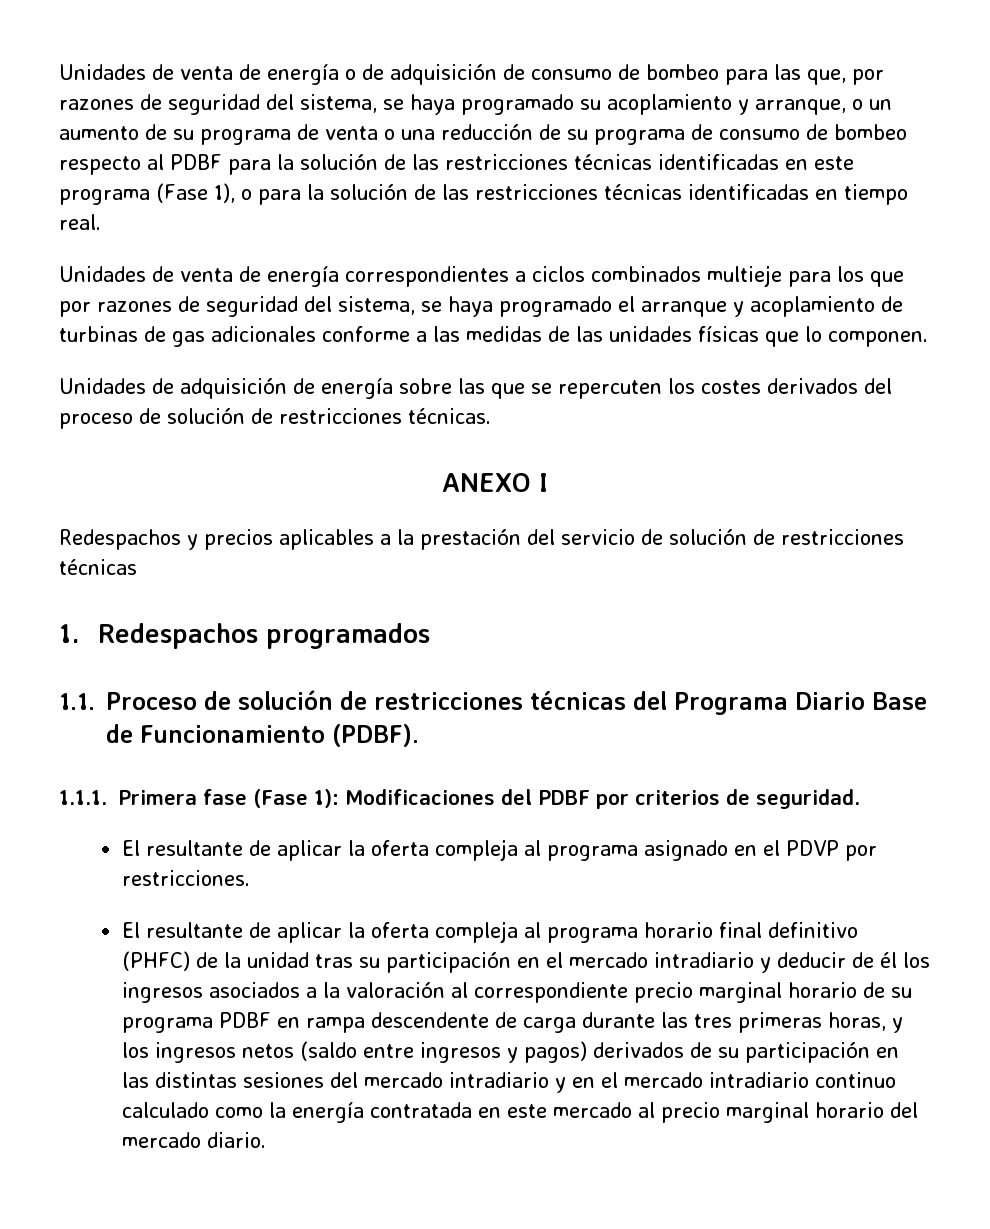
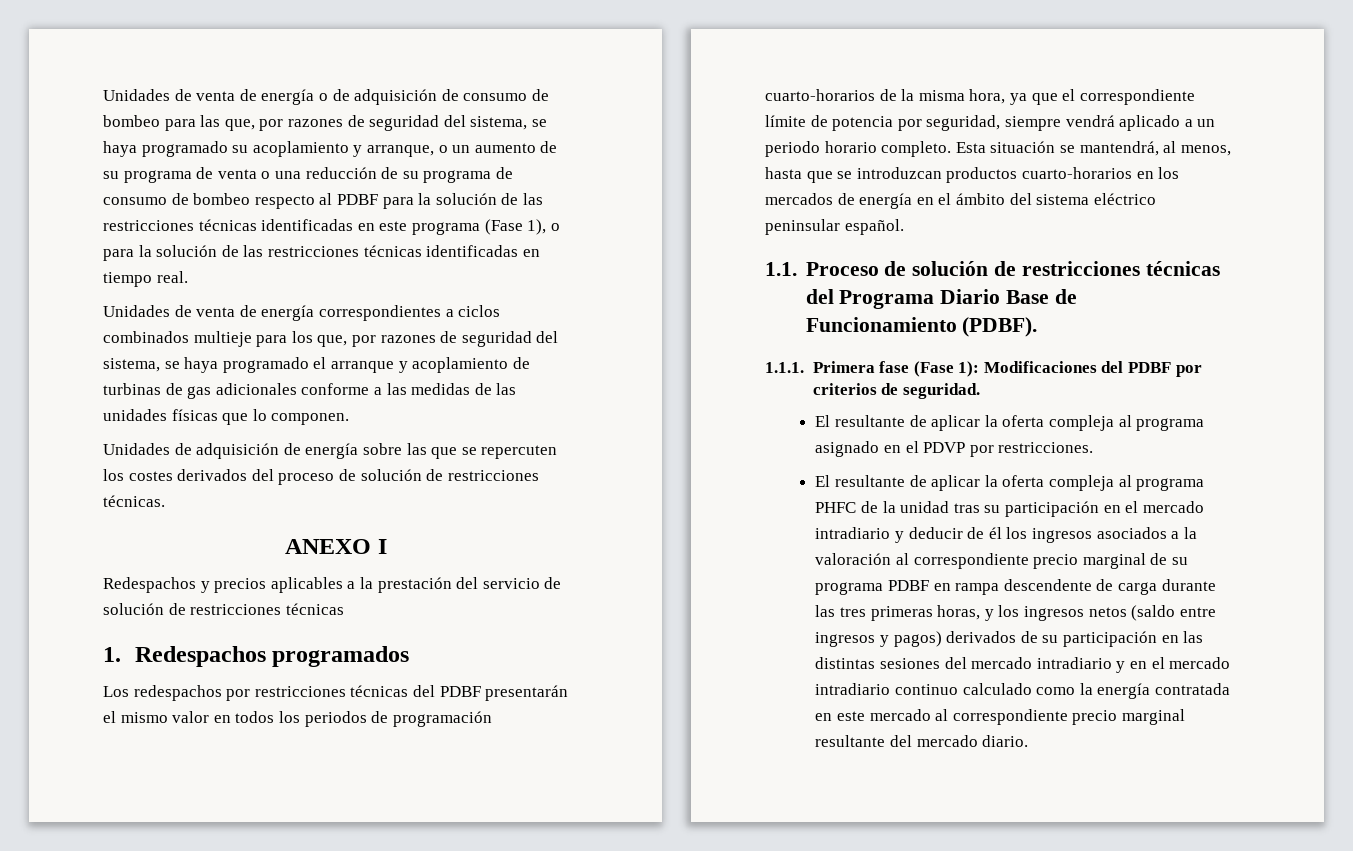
- Unidades de venta de energía correspondientes a ciclos combinados multieje para los que por razones de seguridad del sistema, se haya programado el arranque y acoplamiento de turbinas de gas adicionales conforme a las medidas de las unidades físicas que lo componen.
+ Unidades de venta de energía correspondientes a ciclos combinados multieje para los que, por razones de seguridad del sistema, se haya programado el arranque y acoplamiento de turbinas de gas adicionales conforme a las medidas de las unidades físicas que lo componen.
+ Los redespachos por restricciones técnicas del PDBF presentarán el mismo valor en todos los periodos de programación cuarto-horarios de la misma hora, ya que el correspondiente límite de potencia por seguridad, siempre vendrá aplicado a un periodo horario completo. Esta situación se mantendrá, al menos, hasta que se introduzcan productos cuarto-horarios en los mercados de energía en el ámbito del sistema eléctrico peninsular español.
- El resultante de aplicar la oferta compleja al programa horario final definitivo (PHFC) de la unidad tras su participación en el mercado intradiario y deducir de él los ingresos asociados a la valoración al correspondiente precio marginal horario de su programa PDBF en rampa descendente de carga durante las tres primeras horas, y los ingresos netos (saldo entre ingresos y pagos) derivados de su participación en las distintas sesiones del mercado intradiario y en el mercado intradiario continuo calculado como la energía contratada en este mercado al precio marginal horario del mercado diario.
+ El resultante de aplicar la oferta compleja al programa PHFC de la unidad tras su participación en el mercado intradiario y deducir de él los ingresos asociados a la valoración al correspondiente precio marginal de su programa PDBF en rampa descendente de carga durante las tres primeras horas, y los ingresos netos (saldo entre ingresos y pagos) derivados de su participación en las distintas sesiones del mercado intradiario y en el mercado intradiario continuo calculado como la energía contratada en este mercado al correspondiente precio marginal resultante del mercado diario.

